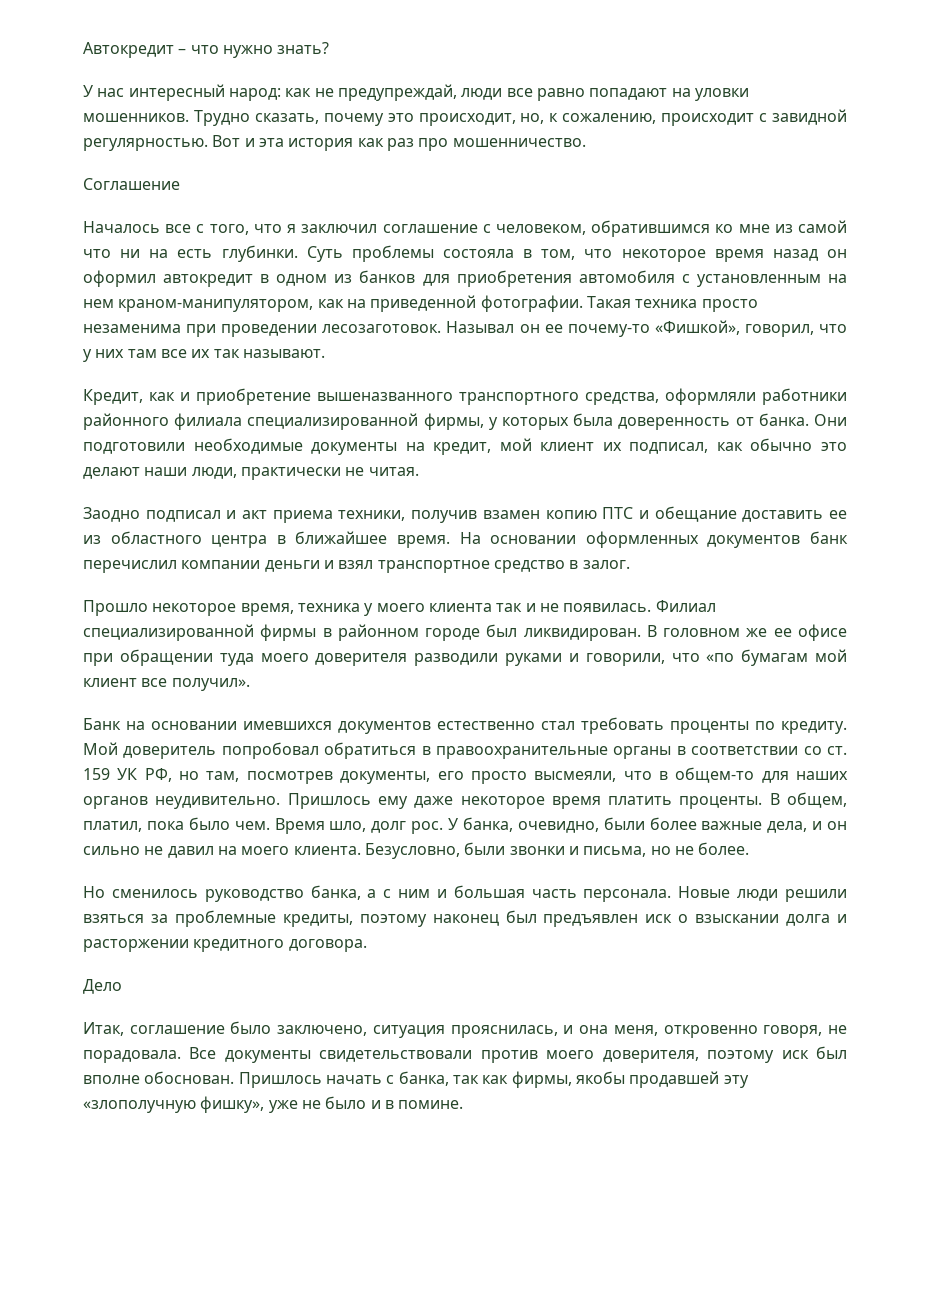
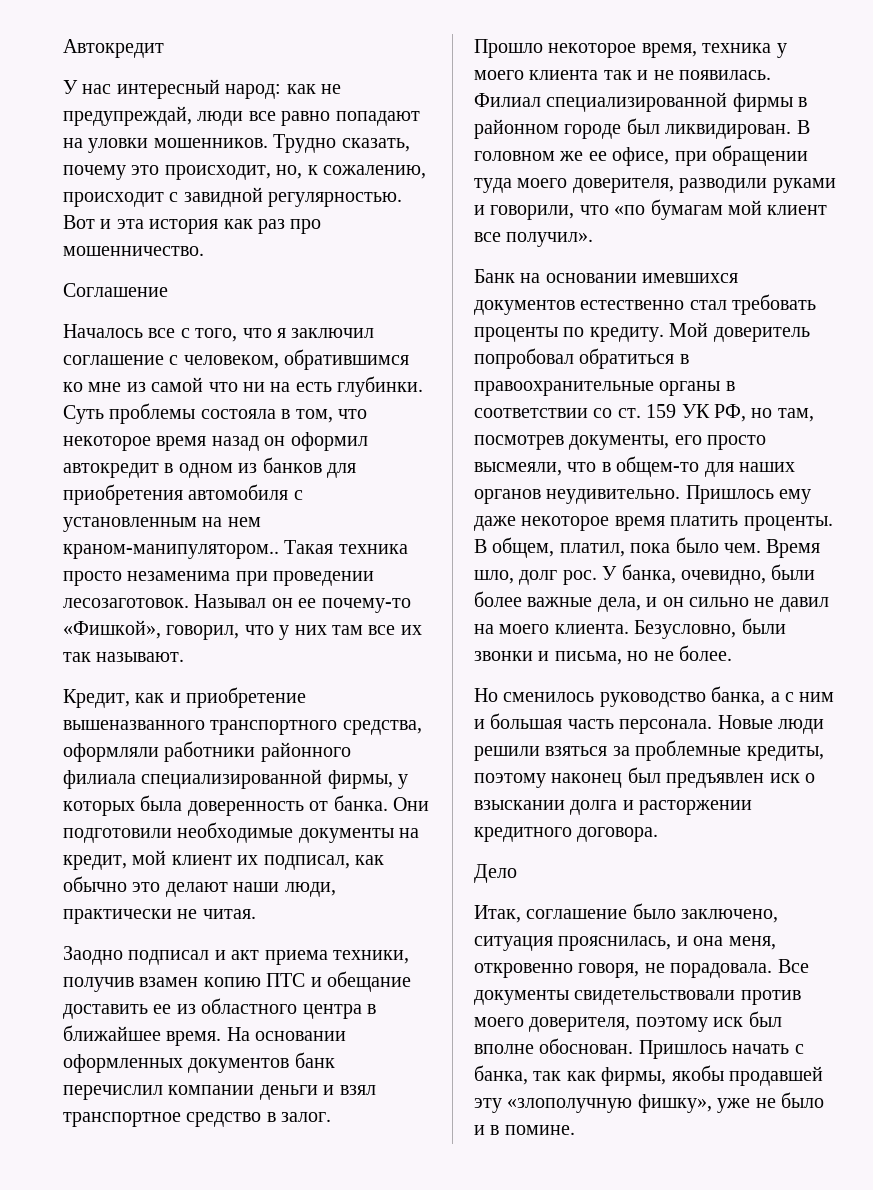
- Автокредит – что нужно знать?
+ Автокредит
- Суть проблемы состояла в том, что некоторое время назад он оформил автокредит в одном из банков для приобретения автомобиля с установленным на нем краном-манипулятором, как на приведенной фотографии.
+ Суть проблемы состояла в том, что некоторое время назад он оформил автокредит в одном из банков для приобретения автомобиля с установленным на нем краном-манипулятором..
- В головном же ее офисе при обращении туда моего доверителя разводили руками и говорили, что «по бумагам мой клиент все получил».
+ В головном же ее офисе, при обращении туда моего доверителя, разводили руками и говорили, что «по бумагам мой клиент все получил».

